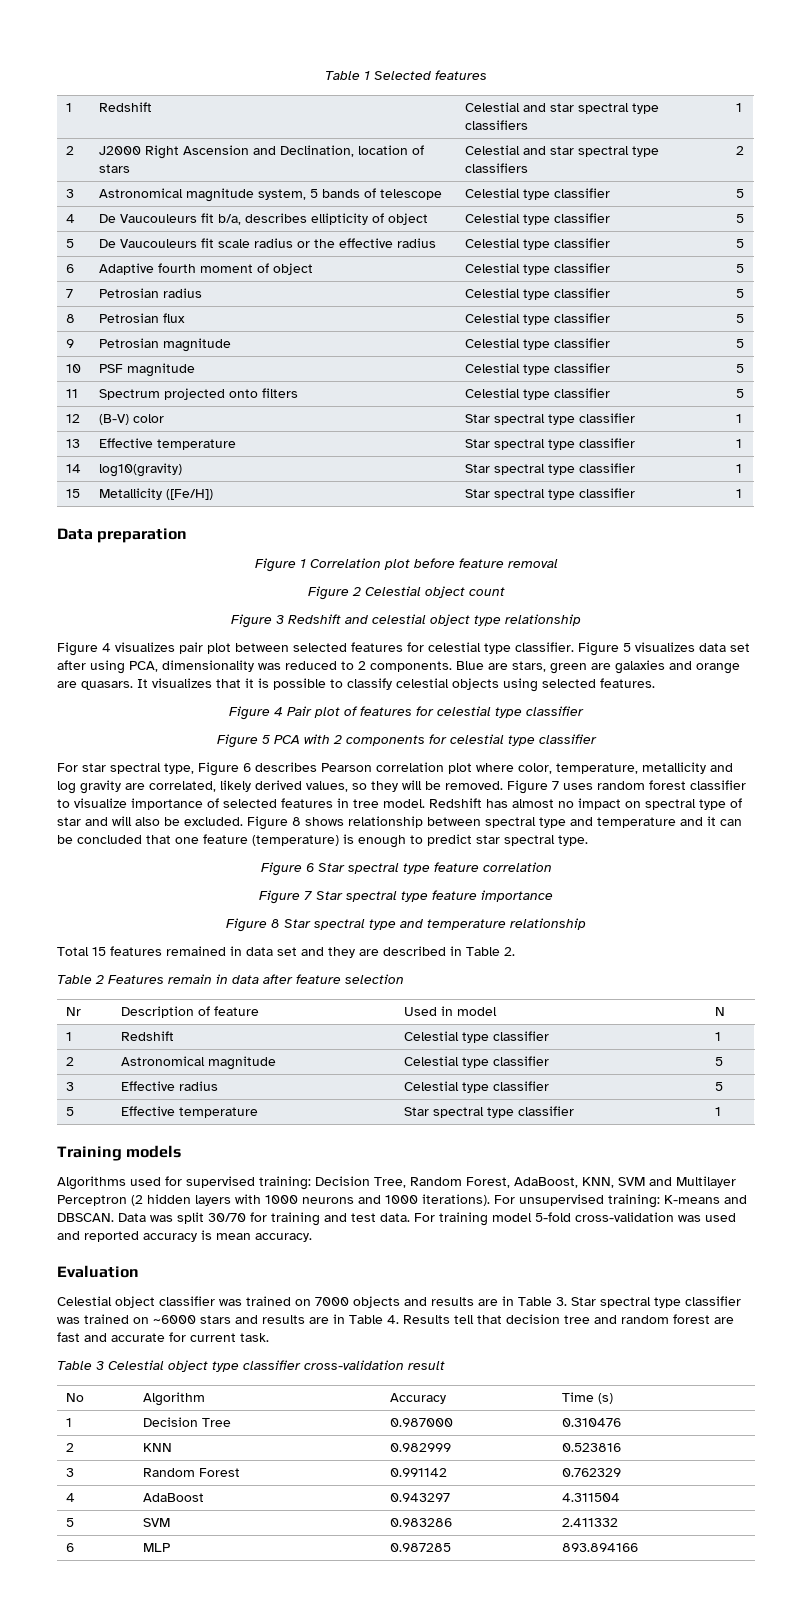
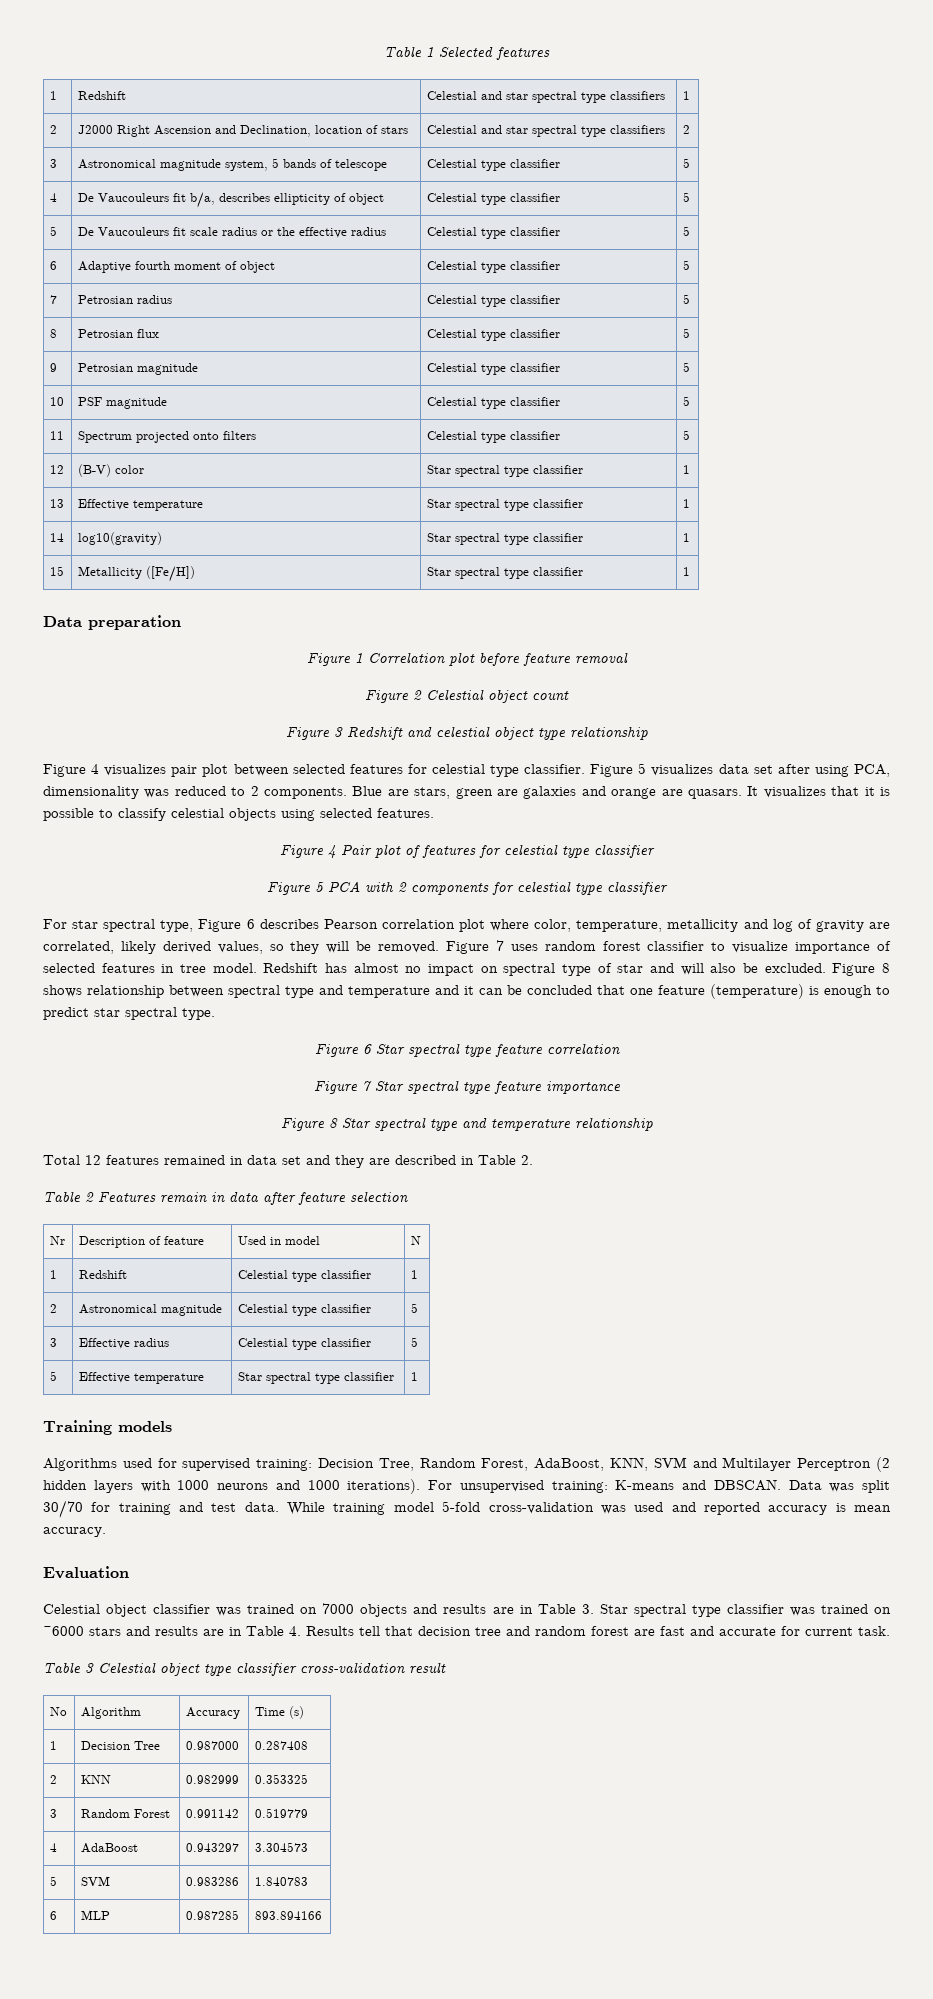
- For star spectral type, Figure 6 describes Pearson correlation plot where color, temperature, metallicity and log gravity are correlated, likely derived values, so they will be removed.
+ For star spectral type, Figure 6 describes Pearson correlation plot where color, temperature, metallicity and log of gravity are correlated, likely derived values, so they will be removed.
- Total 15 features remained in data set and they are described in Table 2.
+ Total 12 features remained in data set and they are described in Table 2.
- For training model 5-fold cross-validation was used and reported accuracy is mean accuracy.
+ While training model 5-fold cross-validation was used and reported accuracy is mean accuracy.
- 1 | Decision Tree | 0.987000 | 0.310476
+ 1 | Decision Tree | 0.987000 | 0.287408
- 2 | KNN | 0.982999 | 0.523816
+ 2 | KNN | 0.982999 | 0.353325
- 3 | Random Forest | 0.991142 | 0.762329
+ 3 | Random Forest | 0.991142 | 0.519779
- 4 | AdaBoost | 0.943297 | 4.311504
+ 4 | AdaBoost | 0.943297 | 3.304573
- 5 | SVM | 0.983286 | 2.411332
+ 5 | SVM | 0.983286 | 1.840783

